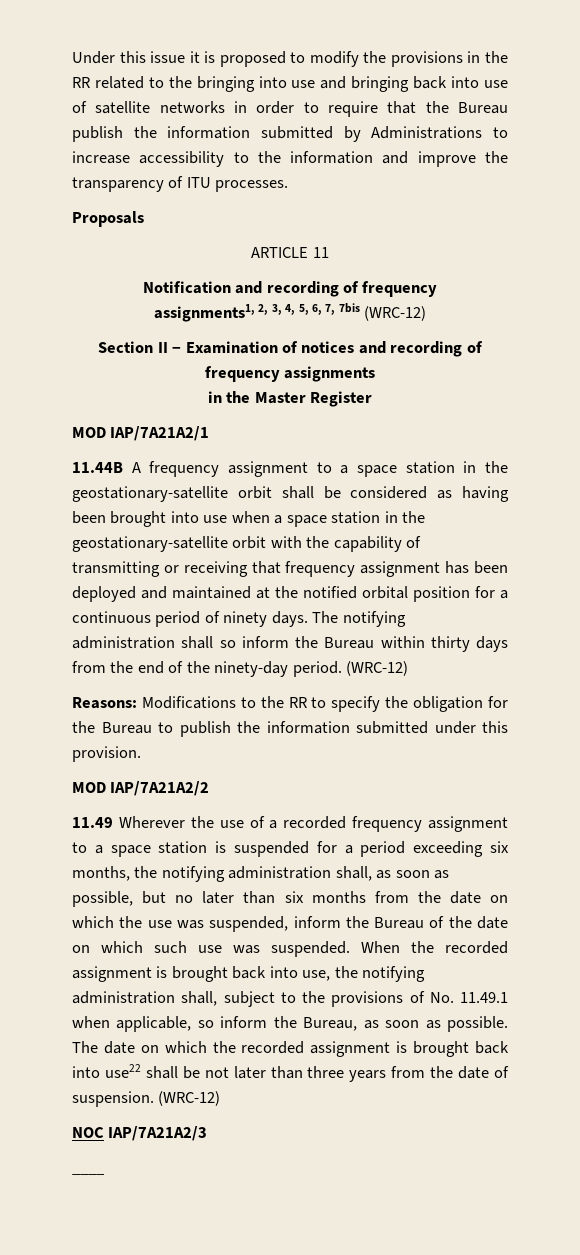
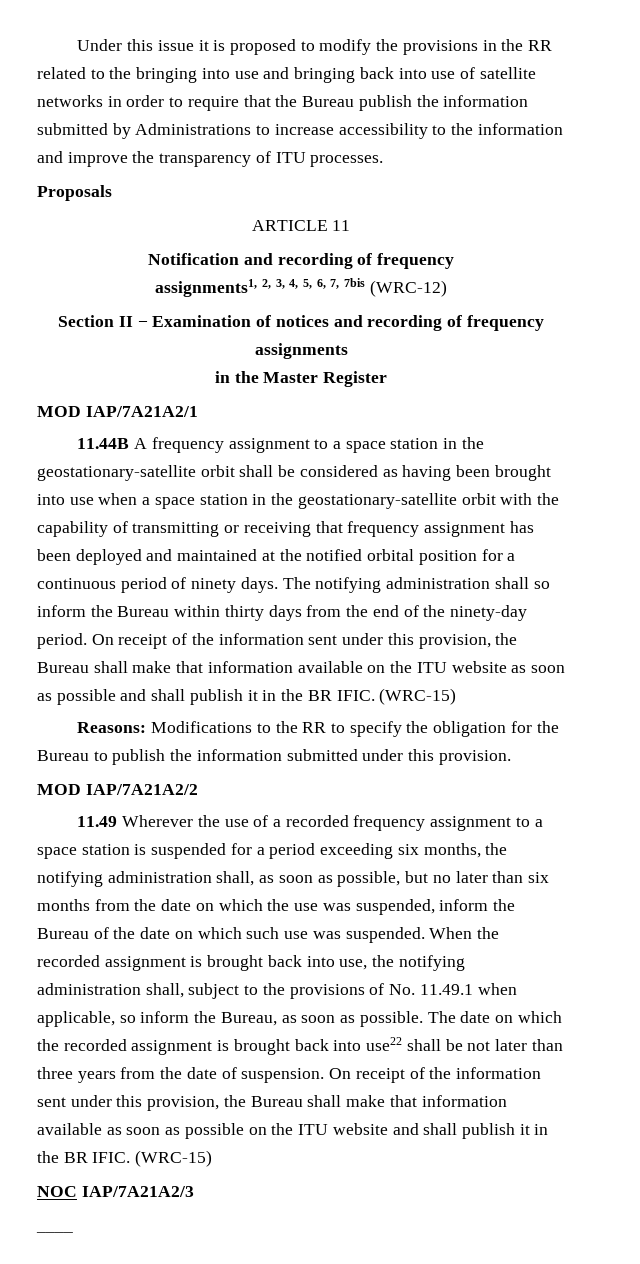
- The notifying administration shall so inform the Bureau within thirty days from the end of the ninety-day period. (WRC-12)
+ The notifying administration shall so inform the Bureau within thirty days from the end of the ninety-day period. On receipt of the information sent under this provision, the Bureau shall make that information available on the ITU website as soon as possible and shall publish it in the BR IFIC. (WRC-15)
- The date on which the recorded assignment is brought back into use22 shall be not later than three years from the date of suspension. (WRC-12)
+ The date on which the recorded assignment is brought back into use22 shall be not later than three years from the date of suspension. On receipt of the information sent under this provision, the Bureau shall make that information available as soon as possible on the ITU website and shall publish it in the BR IFIC. (WRC-15)

